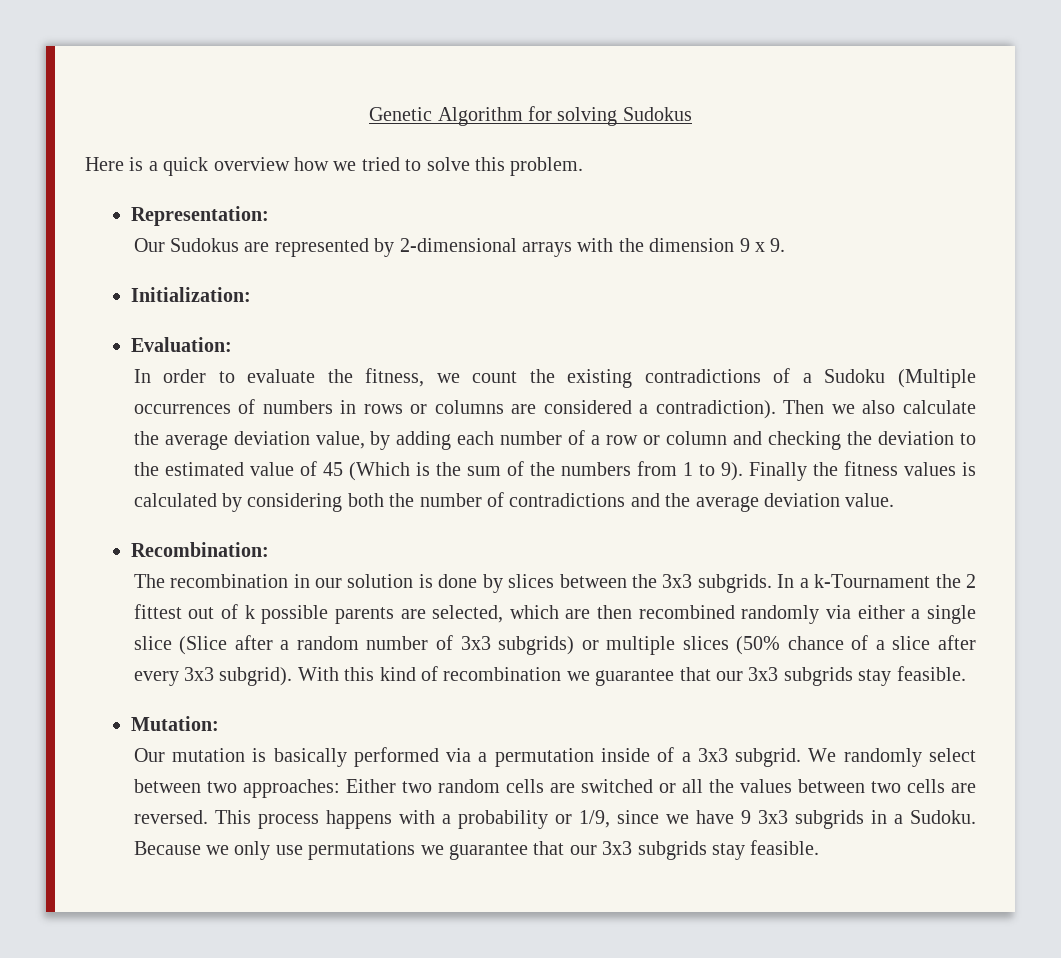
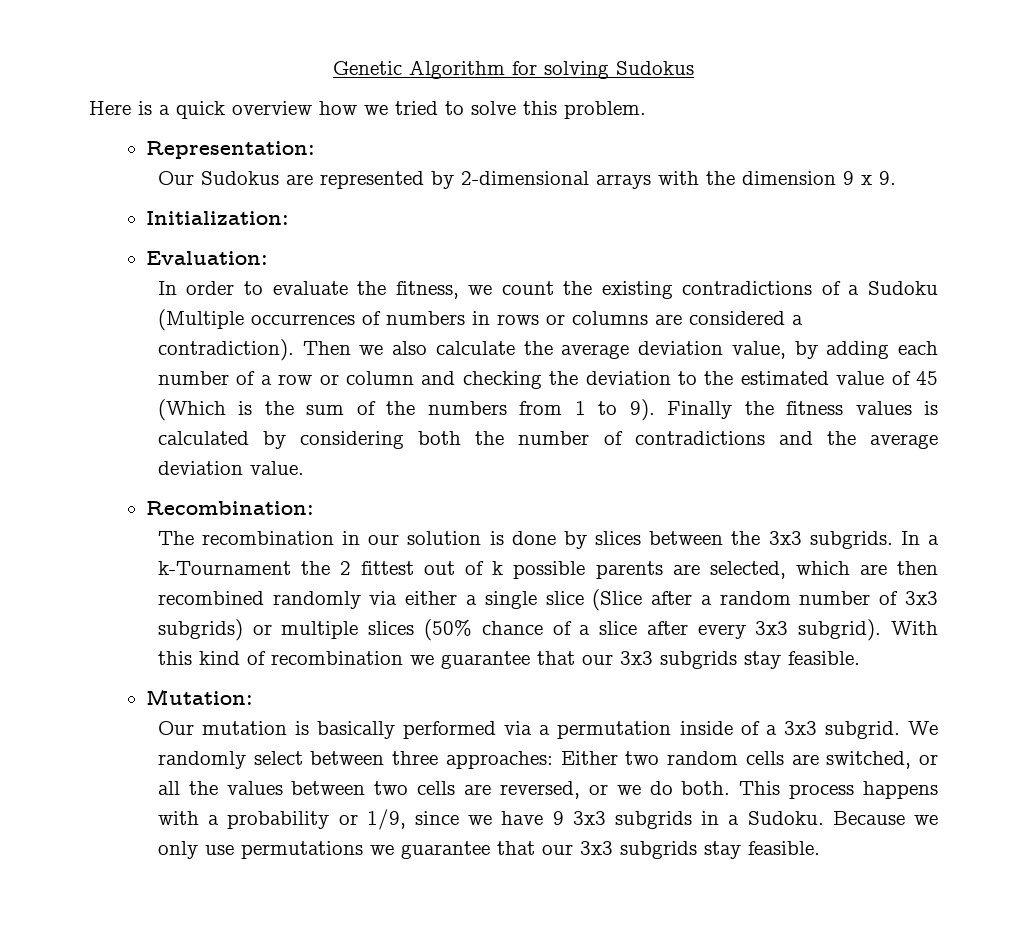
- We randomly select between two approaches: Either two random cells are switched or all the values between two cells are reversed.
+ We randomly select between three approaches: Either two random cells are switched, or all the values between two cells are reversed, or we do both.

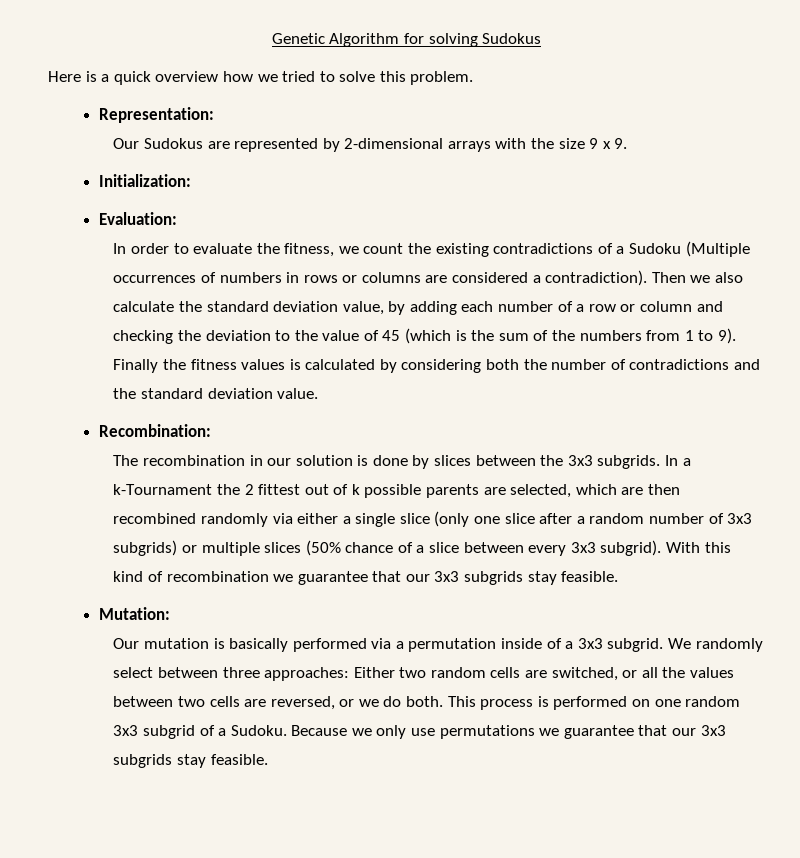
- Our Sudokus are represented by 2-dimensional arrays with the dimension 9 x 9.
+ Our Sudokus are represented by 2-dimensional arrays with the size 9 x 9.
- Then we also calculate the average deviation value, by adding each number of a row or column and checking the deviation to the estimated value of 45 (Which is the sum of the numbers from 1 to 9).
+ Then we also calculate the standard deviation value, by adding each number of a row or column and checking the deviation to the value of 45 (which is the sum of the numbers from 1 to 9).
- Finally the fitness values is calculated by considering both the number of contradictions and the average deviation value.
+ Finally the fitness values is calculated by considering both the number of contradictions and the standard deviation value.
- In a k-Tournament the 2 fittest out of k possible parents are selected, which are then recombined randomly via either a single slice (Slice after a random number of 3x3 subgrids) or multiple slices (50% chance of a slice after every 3x3 subgrid).
+ In a k-Tournament the 2 fittest out of k possible parents are selected, which are then recombined randomly via either a single slice (only one slice after a random number of 3x3 subgrids) or multiple slices (50% chance of a slice between every 3x3 subgrid).
- This process happens with a probability or 1/9, since we have 9 3x3 subgrids in a Sudoku.
+ This process is performed on one random 3x3 subgrid of a Sudoku.

